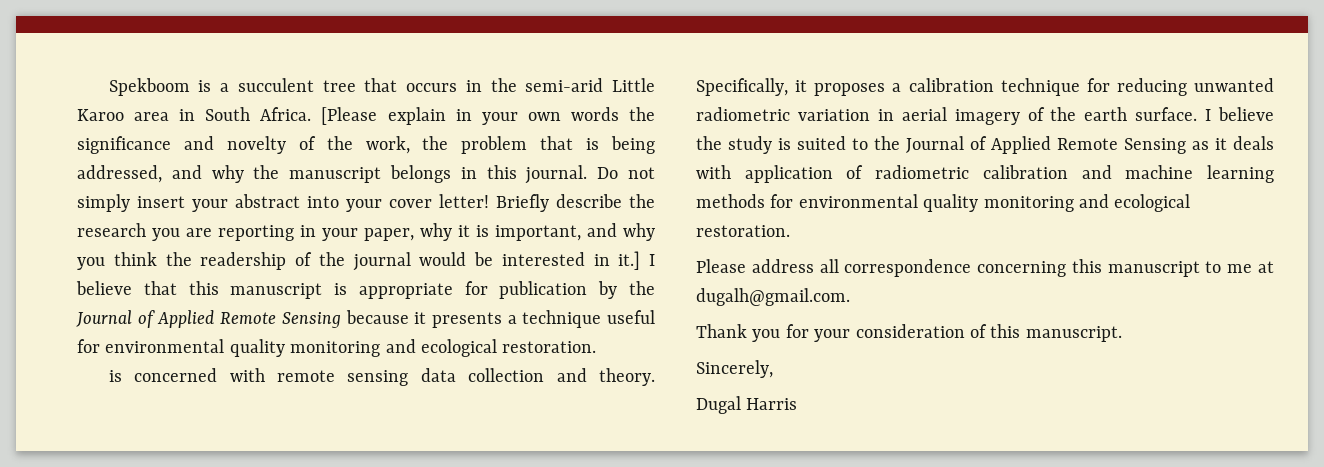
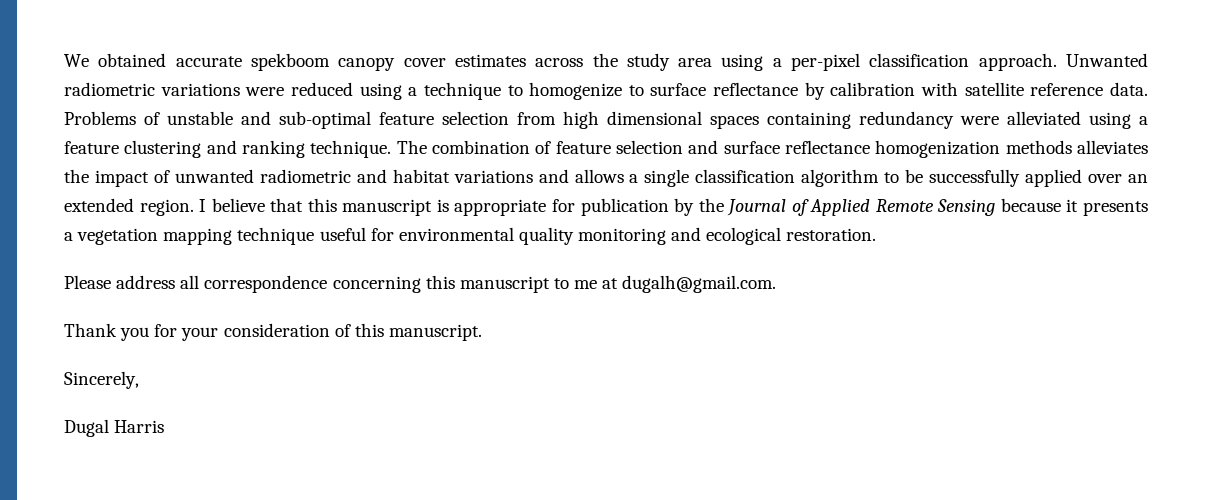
- Spekboom is a succulent tree that occurs in the semi-arid Little Karoo area in South Africa. [Please explain in your own words the significance and novelty of the work, the problem that is being addressed, and why the manuscript belongs in this journal. Do not simply insert your abstract into your cover letter! Briefly describe the research you are reporting in your paper, why it is important, and why you think the readership of the journal would be interested in it.]
+ We obtained accurate spekboom canopy cover estimates across the study area using a per-pixel classification approach. Unwanted radiometric variations were reduced using a technique to homogenize to surface reflectance by calibration with satellite reference data. Problems of unstable and sub-optimal feature selection from high dimensional spaces containing redundancy were alleviated using a feature clustering and ranking technique. The combination of feature selection and surface reflectance homogenization methods alleviates the impact of unwanted radiometric and habitat variations and allows a single classification algorithm to be successfully applied over an extended region.
- I believe that this manuscript is appropriate for publication by the Journal of Applied Remote Sensing because it presents a technique useful for environmental quality monitoring and ecological restoration.
+ I believe that this manuscript is appropriate for publication by the Journal of Applied Remote Sensing because it presents a vegetation mapping technique useful for environmental quality monitoring and ecological restoration.
- is concerned with remote sensing data collection and theory. Specifically, it proposes a calibration technique for reducing unwanted radiometric variation in aerial imagery of the earth surface. I believe the study is suited to the Journal of Applied Remote Sensing as it deals with application of radiometric calibration and machine learning methods for environmental quality monitoring and ecological restoration.

